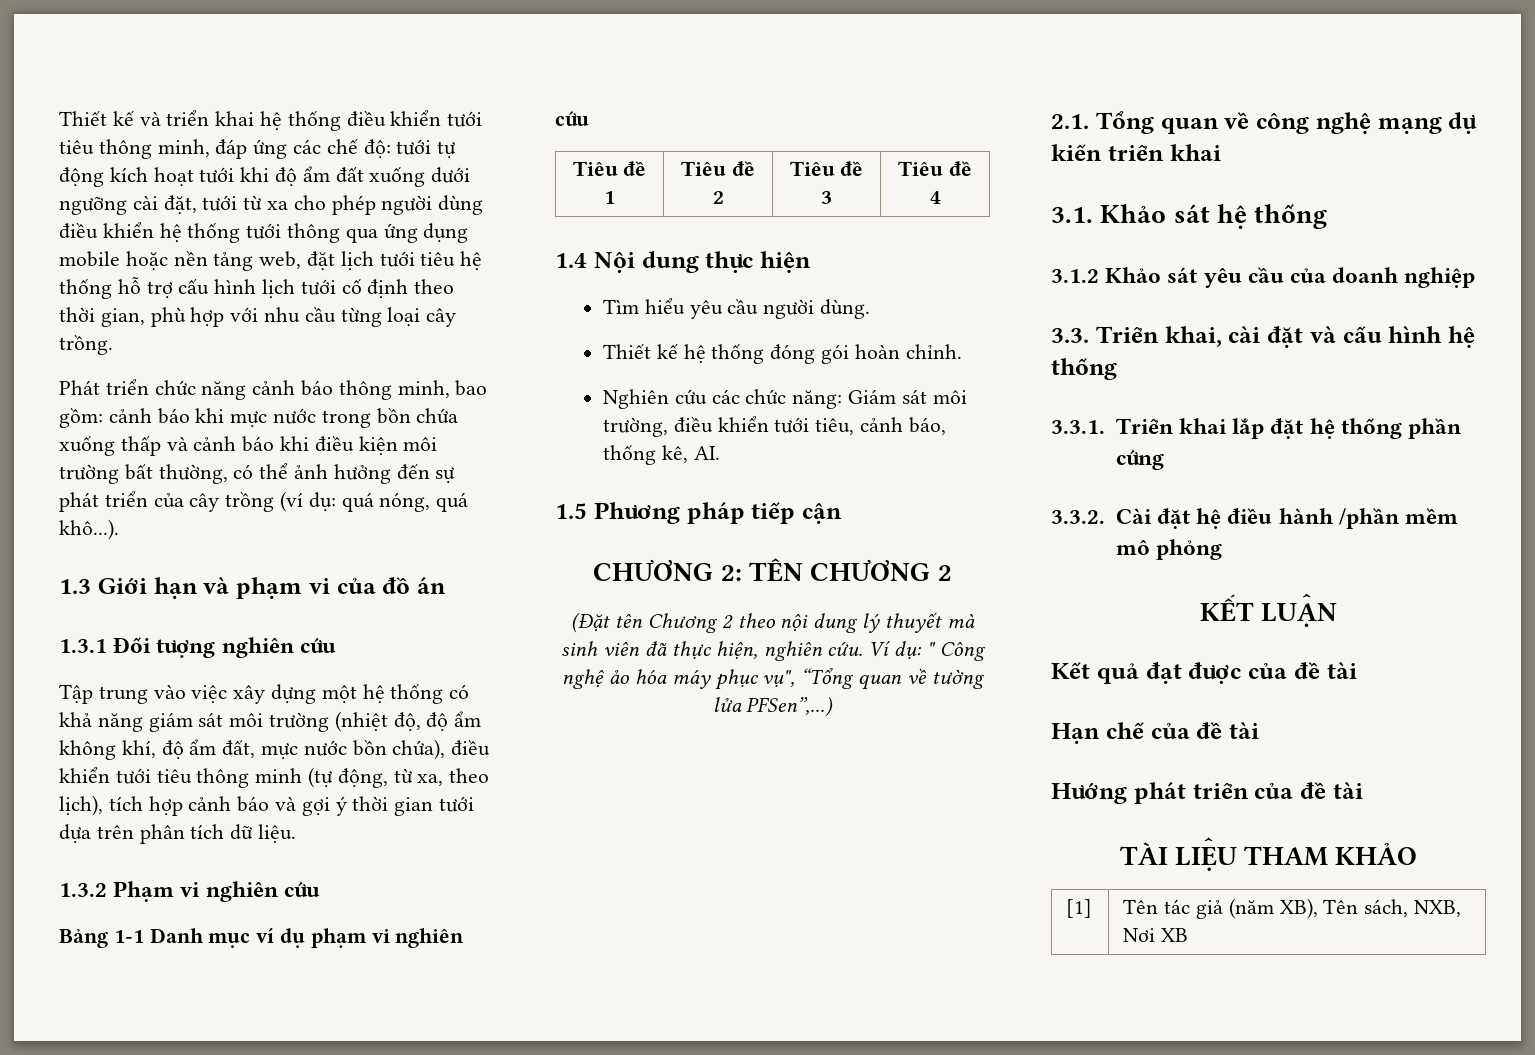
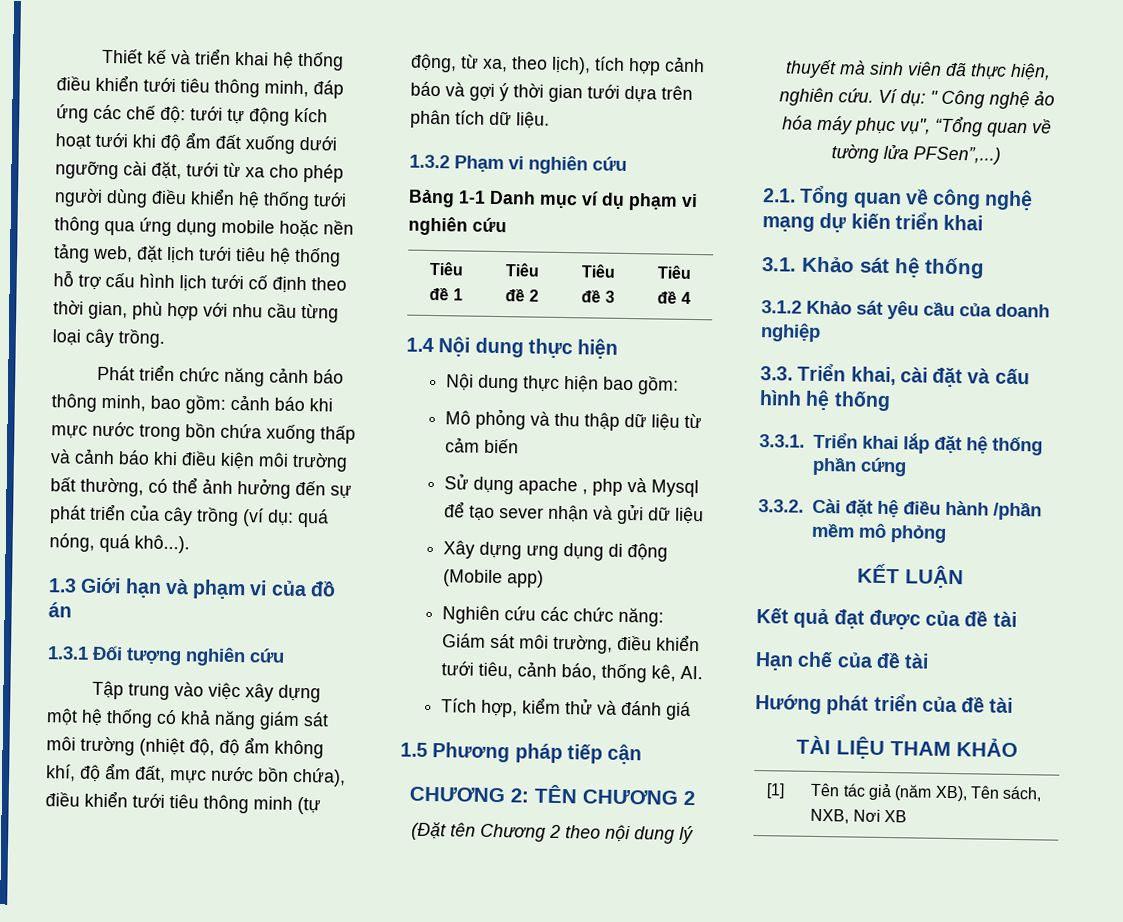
- Tìm hiểu yêu cầu người dùng.
- Thiết kế hệ thống đóng gói hoàn chỉnh.
+ Nội dung thực hiện bao gồm:
+ Mô phỏng và thu thập dữ liệu từ cảm biến
+ Sử dụng apache , php và Mysql để tạo sever nhận và gửi dữ liệu
+ Xây dựng ưng dụng di động (Mobile app)
+ Tích hợp, kiểm thử và đánh giá

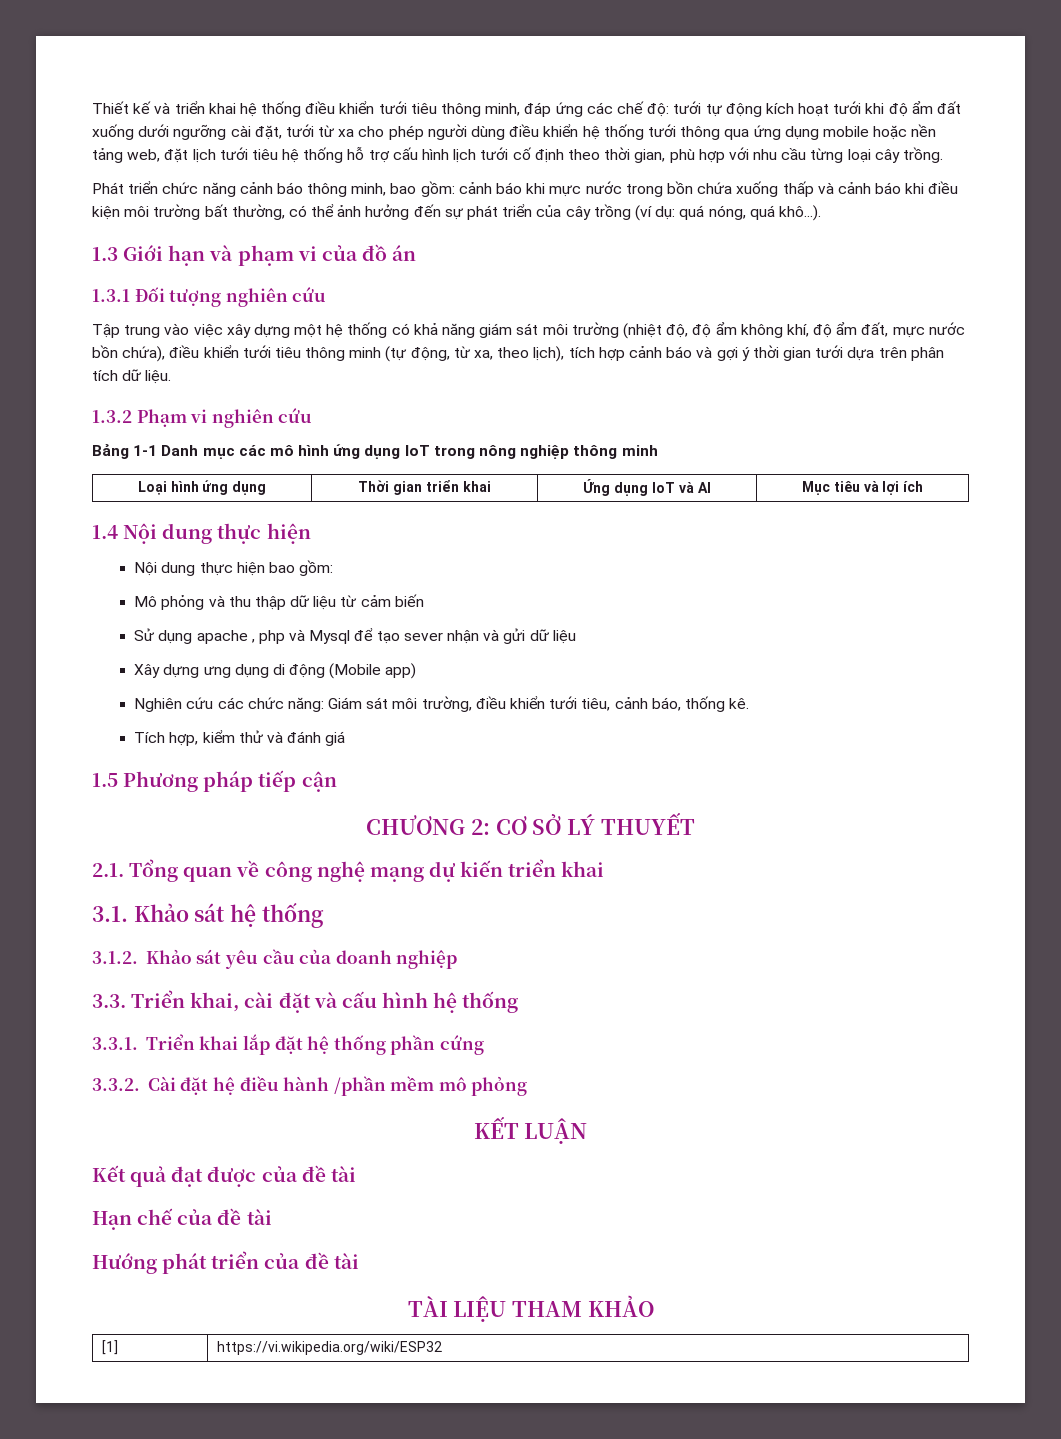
- Bảng 1-1 Danh mục ví dụ phạm vi nghiên cứu
- Tiêu đề 1 | Tiêu đề 2 | Tiêu đề 3 | Tiêu đề 4
+ Bảng 1-1 Danh mục các mô hình ứng dụng IoT trong nông nghiệp thông minh
+ Loại hình ứng dụng | Thời gian triển khai | Ứng dụng IoT và AI | Mục tiêu và lợi ích
- Nghiên cứu các chức năng: Giám sát môi trường, điều khiển tưới tiêu, cảnh báo, thống kê, AI.
+ Nghiên cứu các chức năng: Giám sát môi trường, điều khiển tưới tiêu, cảnh báo, thống kê.
- CHƯƠNG 2: TÊN CHƯƠNG 2
- (Đặt tên Chương 2 theo nội dung lý thuyết mà sinh viên đã thực hiện, nghiên cứu. Ví dụ: " Công nghệ ảo hóa máy phục vụ", “Tổng quan về tường lửa PFSen”,...)
+ CHƯƠNG 2: CƠ SỞ LÝ THUYẾT
- 3.1.2 Khảo sát yêu cầu của doanh nghiệp
+ 3.1.2. Khảo sát yêu cầu của doanh nghiệp
- [1] | Tên tác giả (năm XB), Tên sách, NXB, Nơi XB
+ [1] | https://vi.wikipedia.org/wiki/ESP32

